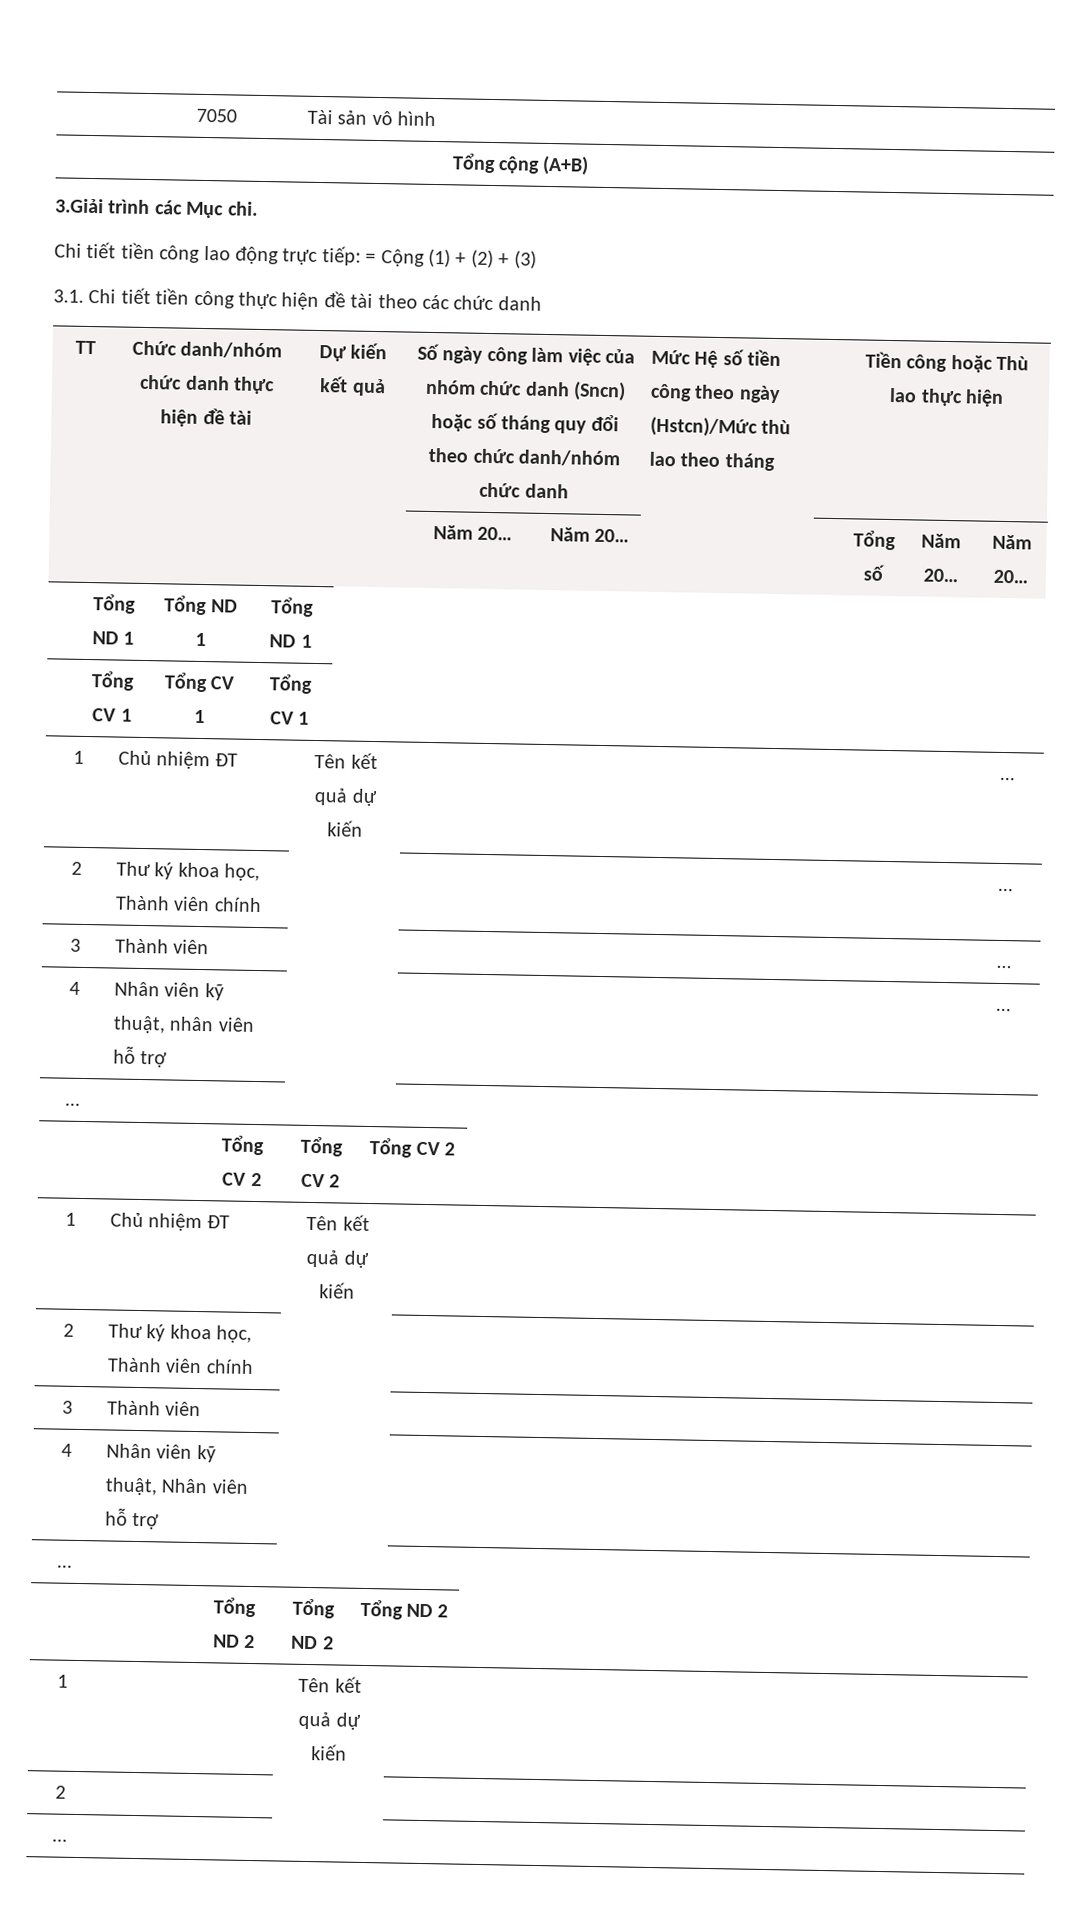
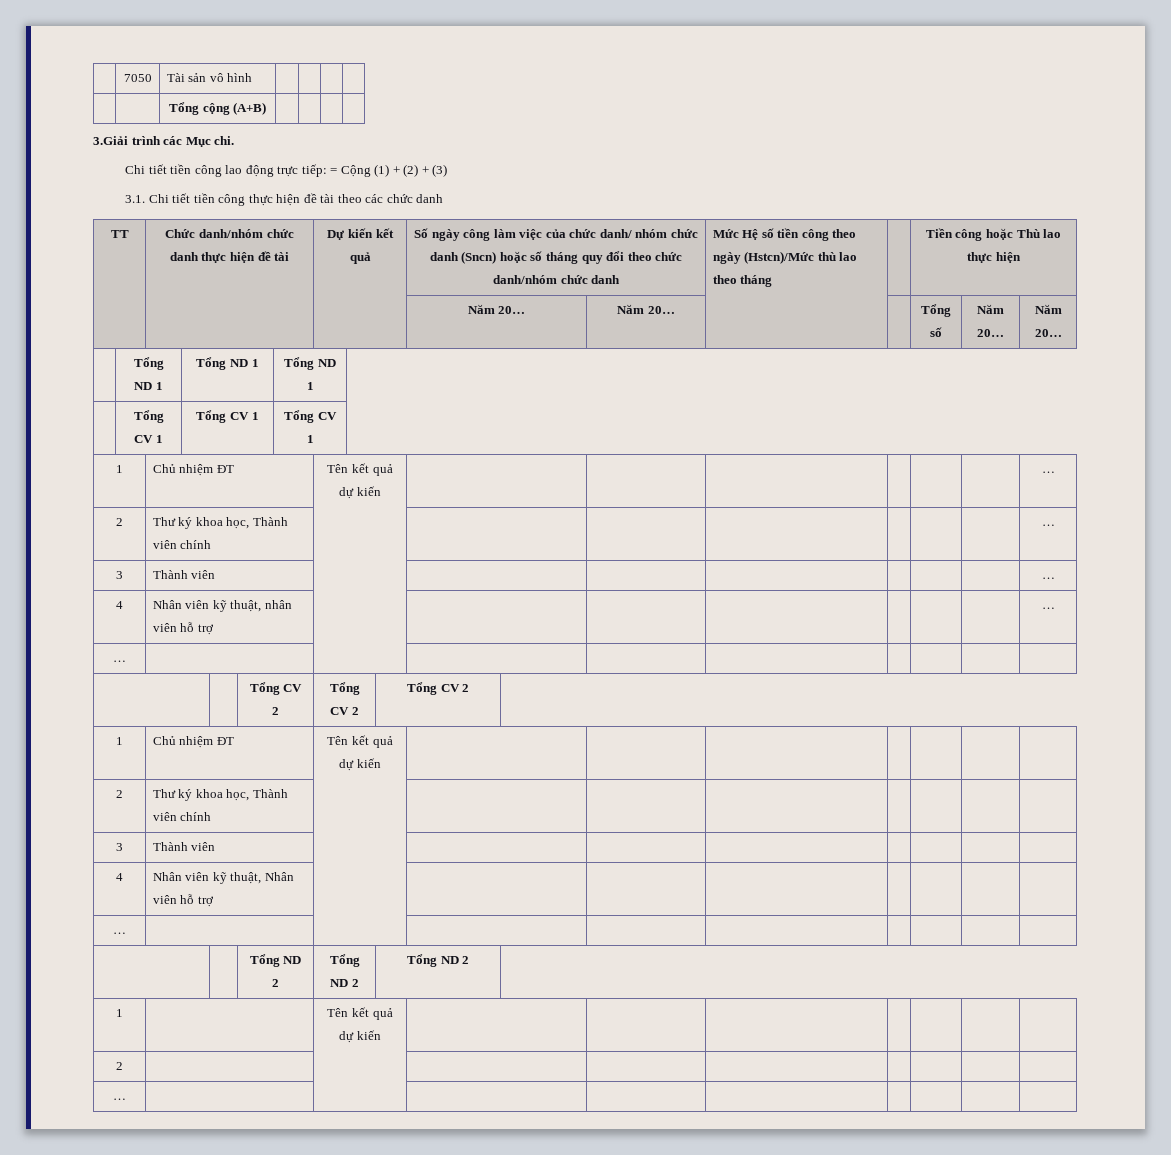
- Số ngày công làm việc của nhóm chức danh (Sncn) hoặc số tháng quy đổi theo chức danh/nhóm chức danh
+ Số ngày công làm việc của chức danh/ nhóm chức danh (Sncn) hoặc số tháng quy đổi theo chức danh/nhóm chức danh

